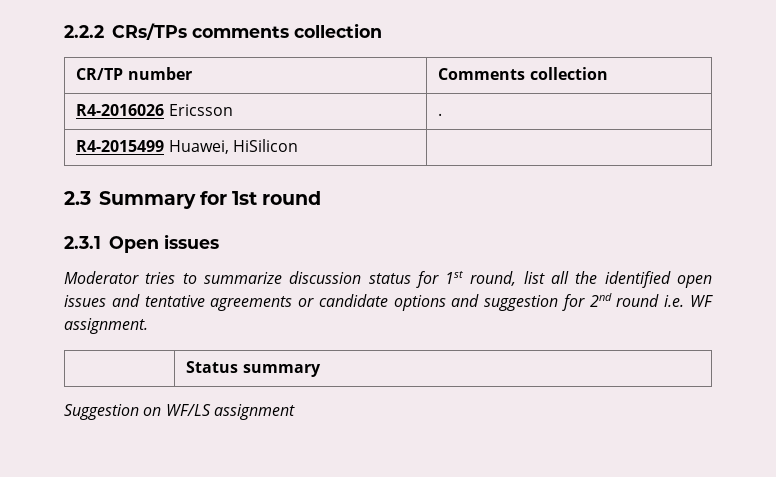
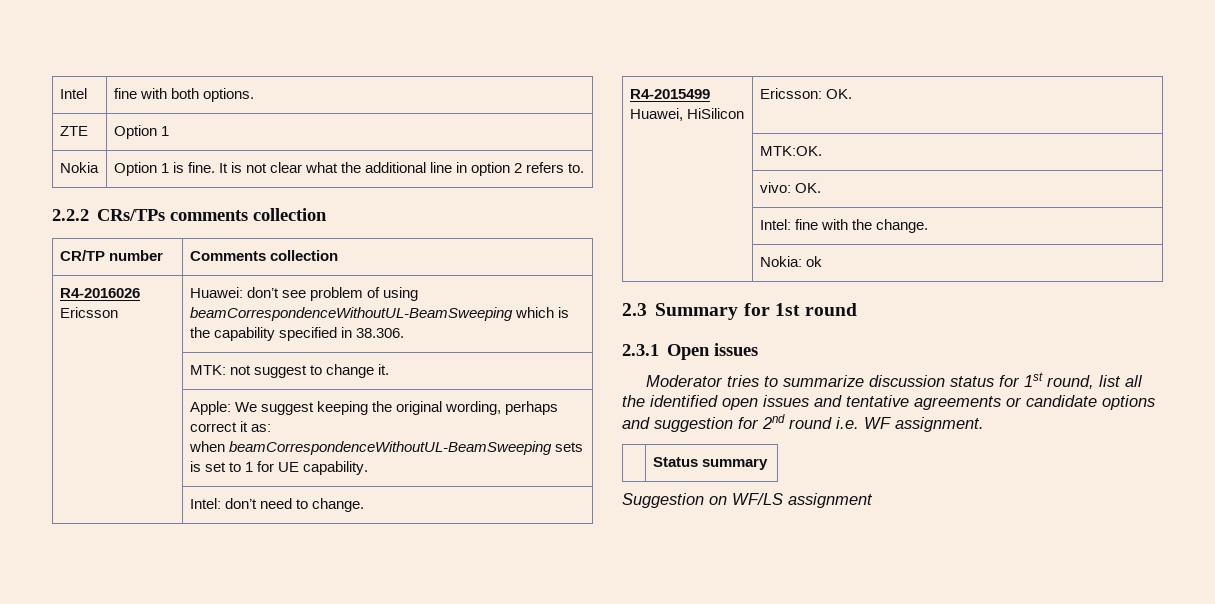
+ Intel | fine with both options.
+ ZTE | Option 1
+ Nokia | Option 1 is fine. It is not clear what the additional line in option 2 refers to.
- R4-2016026 Ericsson | .
- R4-2015499 Huawei, HiSilicon |
+ R4-2016026 Ericsson | Huawei: don’t see problem of using beamCorrespondenceWithoutUL-BeamSweeping which is the capability specified in 38.306.
+ | MTK: not suggest to change it.
+ | Apple: We suggest keeping the original wording, perhaps correct it as:
+ when beamCorrespondenceWithoutUL-BeamSweeping sets is set to 1 for UE capability.
+ | Intel: don’t need to change.
+ R4-2015499 Huawei, HiSilicon | Ericsson: OK.
+ | MTK:OK.
+ | vivo: OK.
+ | Intel: fine with the change.
+ | Nokia: ok

